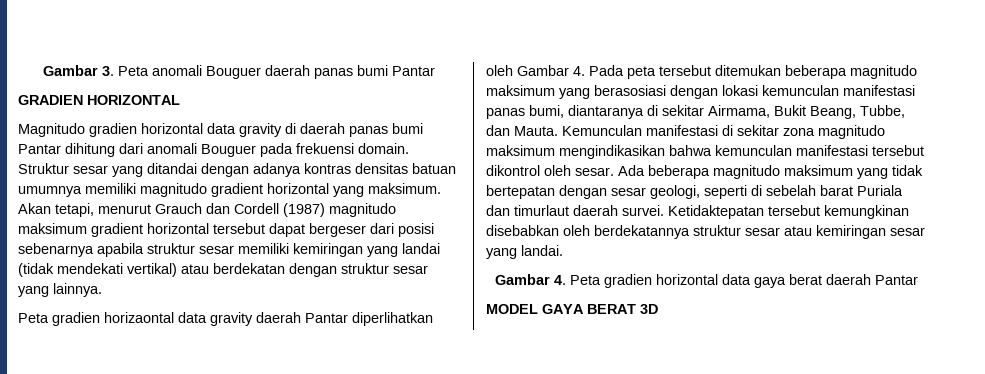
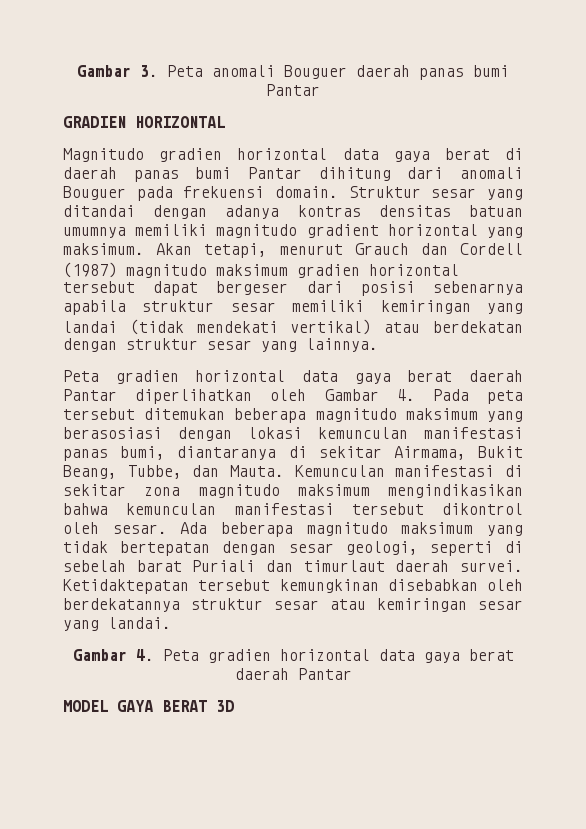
- Magnitudo gradien horizontal data gravity di daerah panas bumi Pantar dihitung dari anomali Bouguer pada frekuensi domain.
+ Magnitudo gradien horizontal data gaya berat di daerah panas bumi Pantar dihitung dari anomali Bouguer pada frekuensi domain.
- Akan tetapi, menurut Grauch dan Cordell (1987) magnitudo maksimum gradient horizontal tersebut dapat bergeser dari posisi sebenarnya apabila struktur sesar memiliki kemiringan yang landai (tidak mendekati vertikal) atau berdekatan dengan struktur sesar yang lainnya.
+ Akan tetapi, menurut Grauch dan Cordell (1987) magnitudo maksimum gradien horizontal tersebut dapat bergeser dari posisi sebenarnya apabila struktur sesar memiliki kemiringan yang landai (tidak mendekati vertikal) atau berdekatan dengan struktur sesar yang lainnya.
- Peta gradien horizaontal data gravity daerah Pantar diperlihatkan oleh Gambar 4. Pada peta tersebut ditemukan beberapa magnitudo maksimum yang berasosiasi dengan lokasi kemunculan manifestasi panas bumi, diantaranya di sekitar Airmama, Bukit Beang, Tubbe, dan Mauta.
+ Peta gradien horizontal data gaya berat daerah Pantar diperlihatkan oleh Gambar 4. Pada peta tersebut ditemukan beberapa magnitudo maksimum yang berasosiasi dengan lokasi kemunculan manifestasi panas bumi, diantaranya di sekitar Airmama, Bukit Beang, Tubbe, dan Mauta.
- Ada beberapa magnitudo maksimum yang tidak bertepatan dengan sesar geologi, seperti di sebelah barat Puriala dan timurlaut daerah survei.
+ Ada beberapa magnitudo maksimum yang tidak bertepatan dengan sesar geologi, seperti di sebelah barat Puriali dan timurlaut daerah survei.

